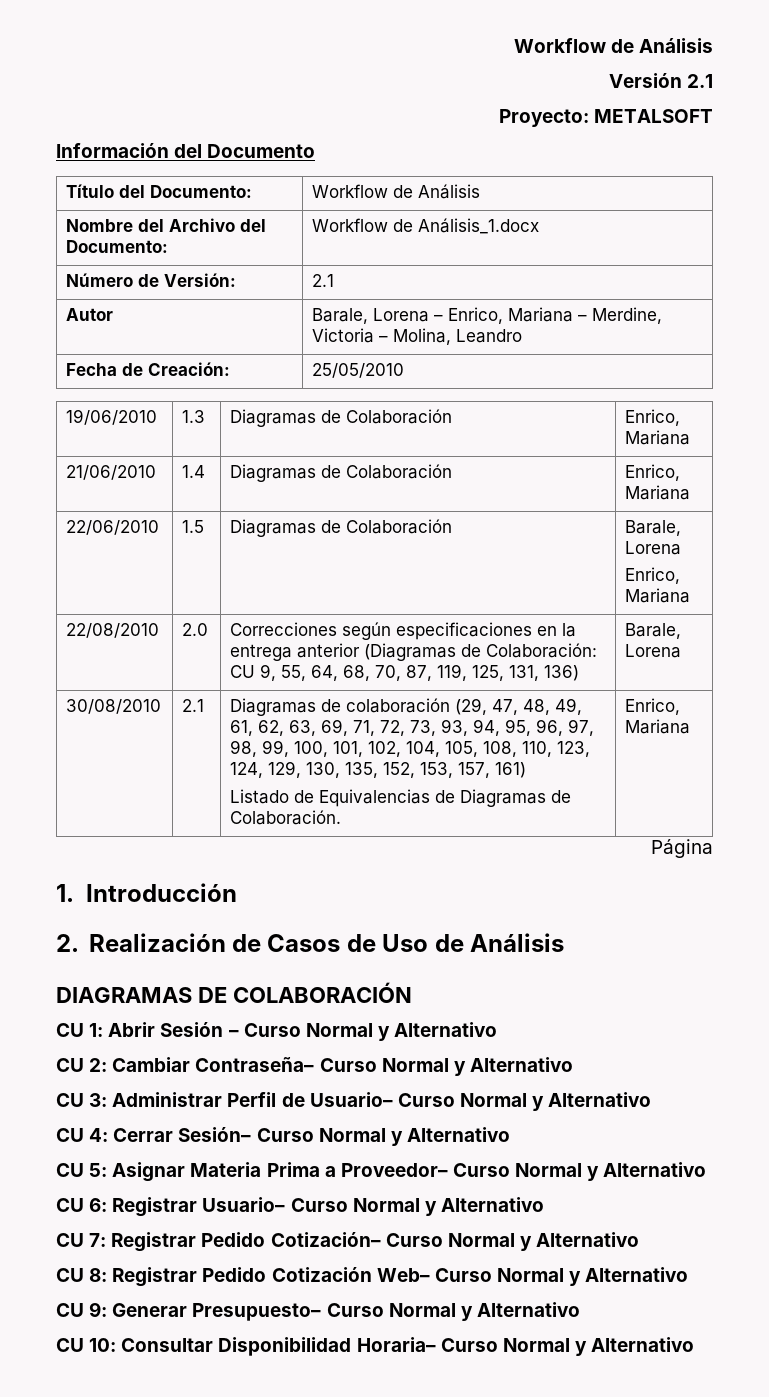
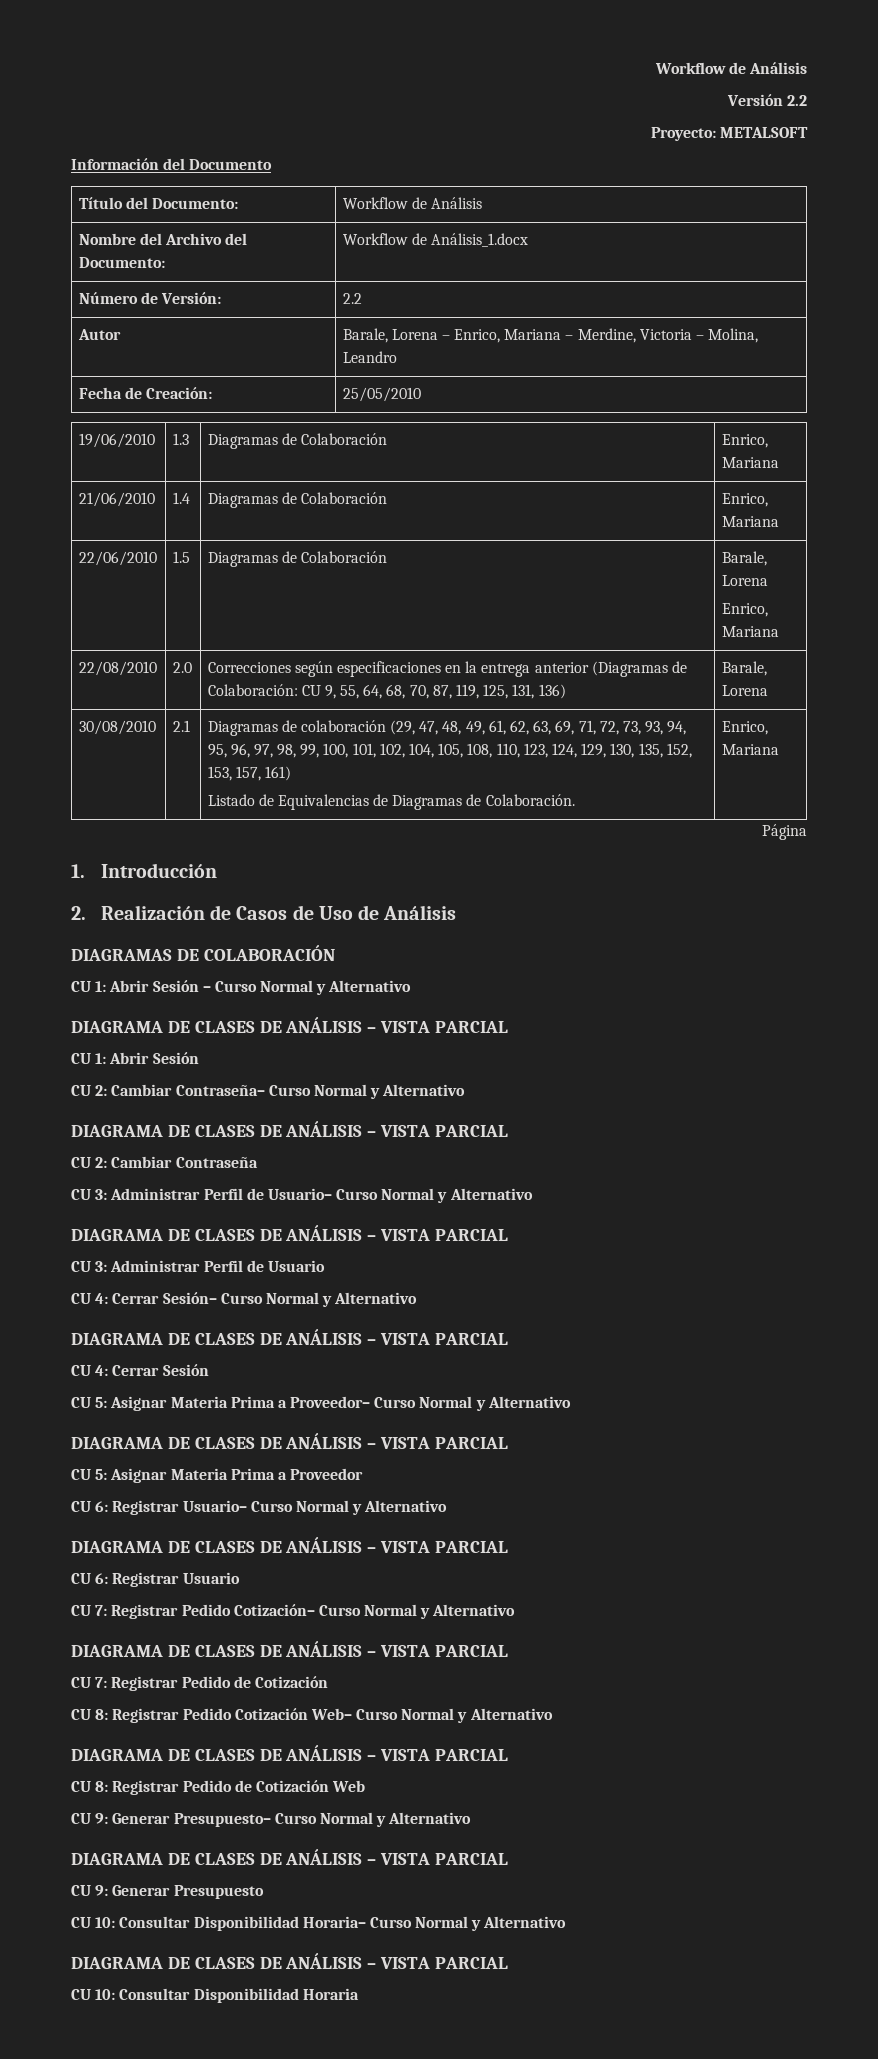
- Versión 2.1
+ Versión 2.2
- Número de Versión: | 2.1
+ Número de Versión: | 2.2
  CU 1: Abrir Sesión – Curso Normal y Alternativo
+ DIAGRAMA DE CLASES DE ANÁLISIS – VISTA PARCIAL
+ CU 1: Abrir Sesión
  CU 2: Cambiar Contraseña– Curso Normal y Alternativo
+ DIAGRAMA DE CLASES DE ANÁLISIS – VISTA PARCIAL
+ CU 2: Cambiar Contraseña
  CU 3: Administrar Perfil de Usuario– Curso Normal y Alternativo
+ DIAGRAMA DE CLASES DE ANÁLISIS – VISTA PARCIAL
+ CU 3: Administrar Perfil de Usuario
  CU 4: Cerrar Sesión– Curso Normal y Alternativo
+ DIAGRAMA DE CLASES DE ANÁLISIS – VISTA PARCIAL
+ CU 4: Cerrar Sesión
  CU 5: Asignar Materia Prima a Proveedor– Curso Normal y Alternativo
+ DIAGRAMA DE CLASES DE ANÁLISIS – VISTA PARCIAL
+ CU 5: Asignar Materia Prima a Proveedor
  CU 6: Registrar Usuario– Curso Normal y Alternativo
+ DIAGRAMA DE CLASES DE ANÁLISIS – VISTA PARCIAL
+ CU 6: Registrar Usuario
  CU 7: Registrar Pedido Cotización– Curso Normal y Alternativo
+ DIAGRAMA DE CLASES DE ANÁLISIS – VISTA PARCIAL
+ CU 7: Registrar Pedido de Cotización
  CU 8: Registrar Pedido Cotización Web– Curso Normal y Alternativo
+ DIAGRAMA DE CLASES DE ANÁLISIS – VISTA PARCIAL
+ CU 8: Registrar Pedido de Cotización Web
  CU 9: Generar Presupuesto– Curso Normal y Alternativo
+ DIAGRAMA DE CLASES DE ANÁLISIS – VISTA PARCIAL
+ CU 9: Generar Presupuesto
  CU 10: Consultar Disponibilidad Horaria– Curso Normal y Alternativo
+ DIAGRAMA DE CLASES DE ANÁLISIS – VISTA PARCIAL
+ CU 10: Consultar Disponibilidad Horaria

